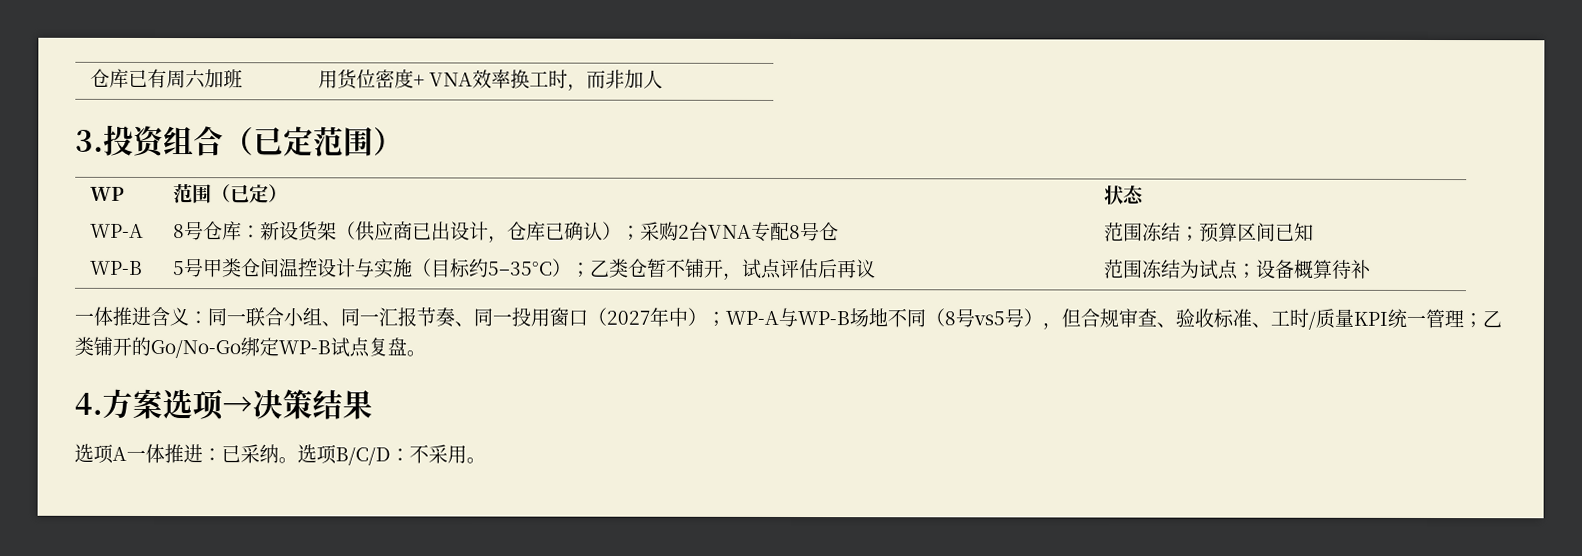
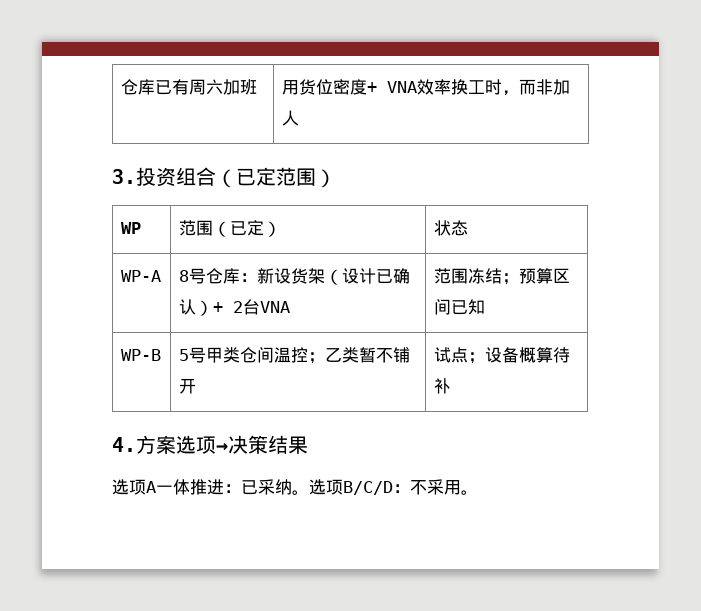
- WP-A | 8号仓库：新设货架（供应商已出设计，仓库已确认）；采购2台VNA专配8号仓 | 范围冻结；预算区间已知
+ WP-A | 8号仓库：新设货架（设计已确认）+ 2台VNA | 范围冻结；预算区间已知
- WP-B | 5号甲类仓间温控设计与实施（目标约5–35°C）；乙类仓暂不铺开，试点评估后再议 | 范围冻结为试点；设备概算待补
+ WP-B | 5号甲类仓间温控；乙类暂不铺开 | 试点；设备概算待补
- 一体推进含义：同一联合小组、同一汇报节奏、同一投用窗口（2027年中）；WP-A与WP-B场地不同（8号vs5号），但合规审查、验收标准、工时/质量KPI统一管理；乙类铺开的Go/No-Go绑定WP-B试点复盘。

